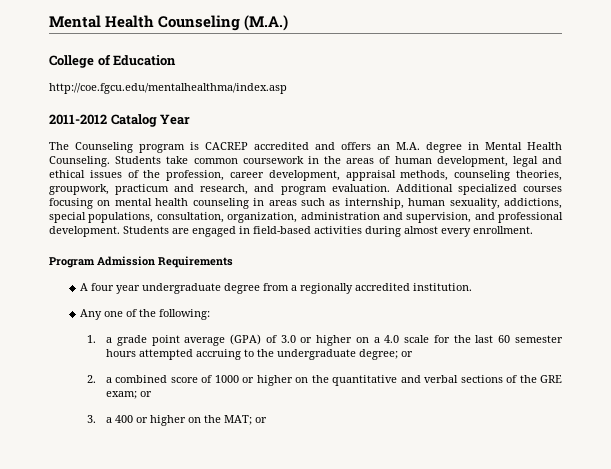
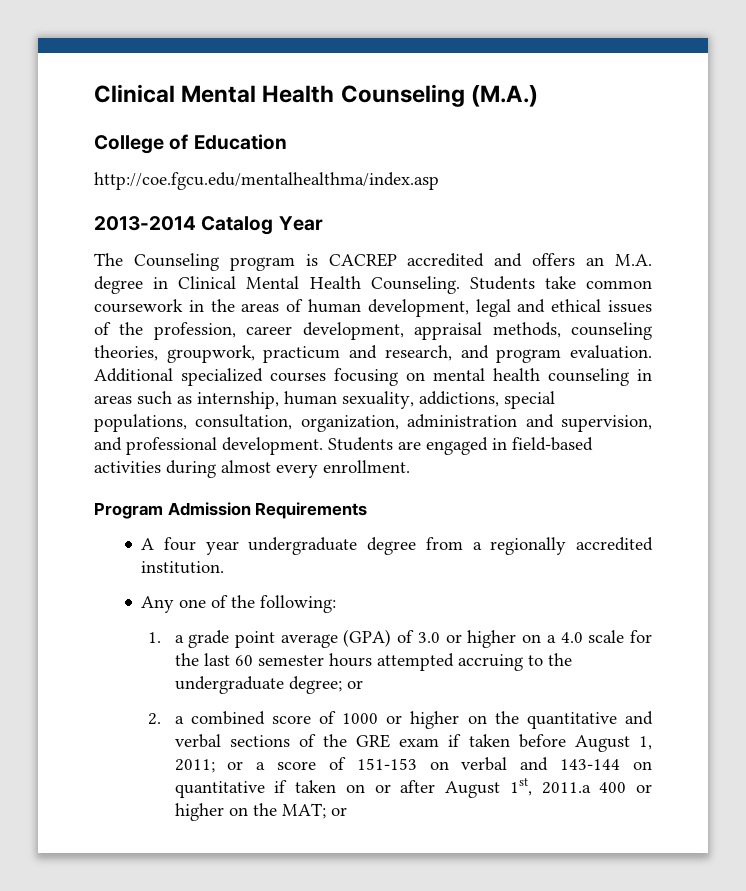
- Mental Health Counseling (M.A.)
+ Clinical Mental Health Counseling (M.A.)
- 2011-2012 Catalog Year
+ 2013-2014 Catalog Year
- The Counseling program is CACREP accredited and offers an M.A. degree in Mental Health Counseling.
+ The Counseling program is CACREP accredited and offers an M.A. degree in Clinical Mental Health Counseling.
- 2. a combined score of 1000 or higher on the quantitative and verbal sections of the GRE exam; or
- 3. a 400 or higher on the MAT; or
+ 2. a combined score of 1000 or higher on the quantitative and verbal sections of the GRE exam if taken before August 1, 2011; or a score of 151-153 on verbal and 143-144 on quantitative if taken on or after August 1st, 2011.a 400 or higher on the MAT; or

